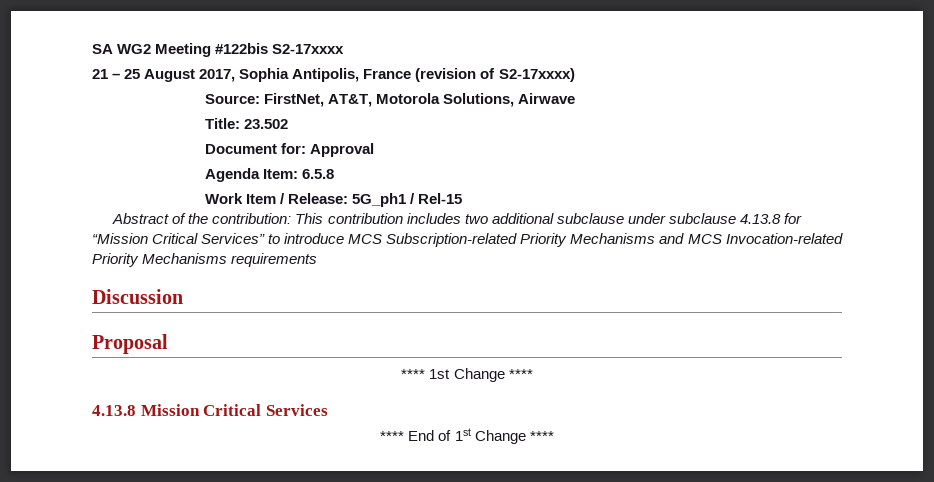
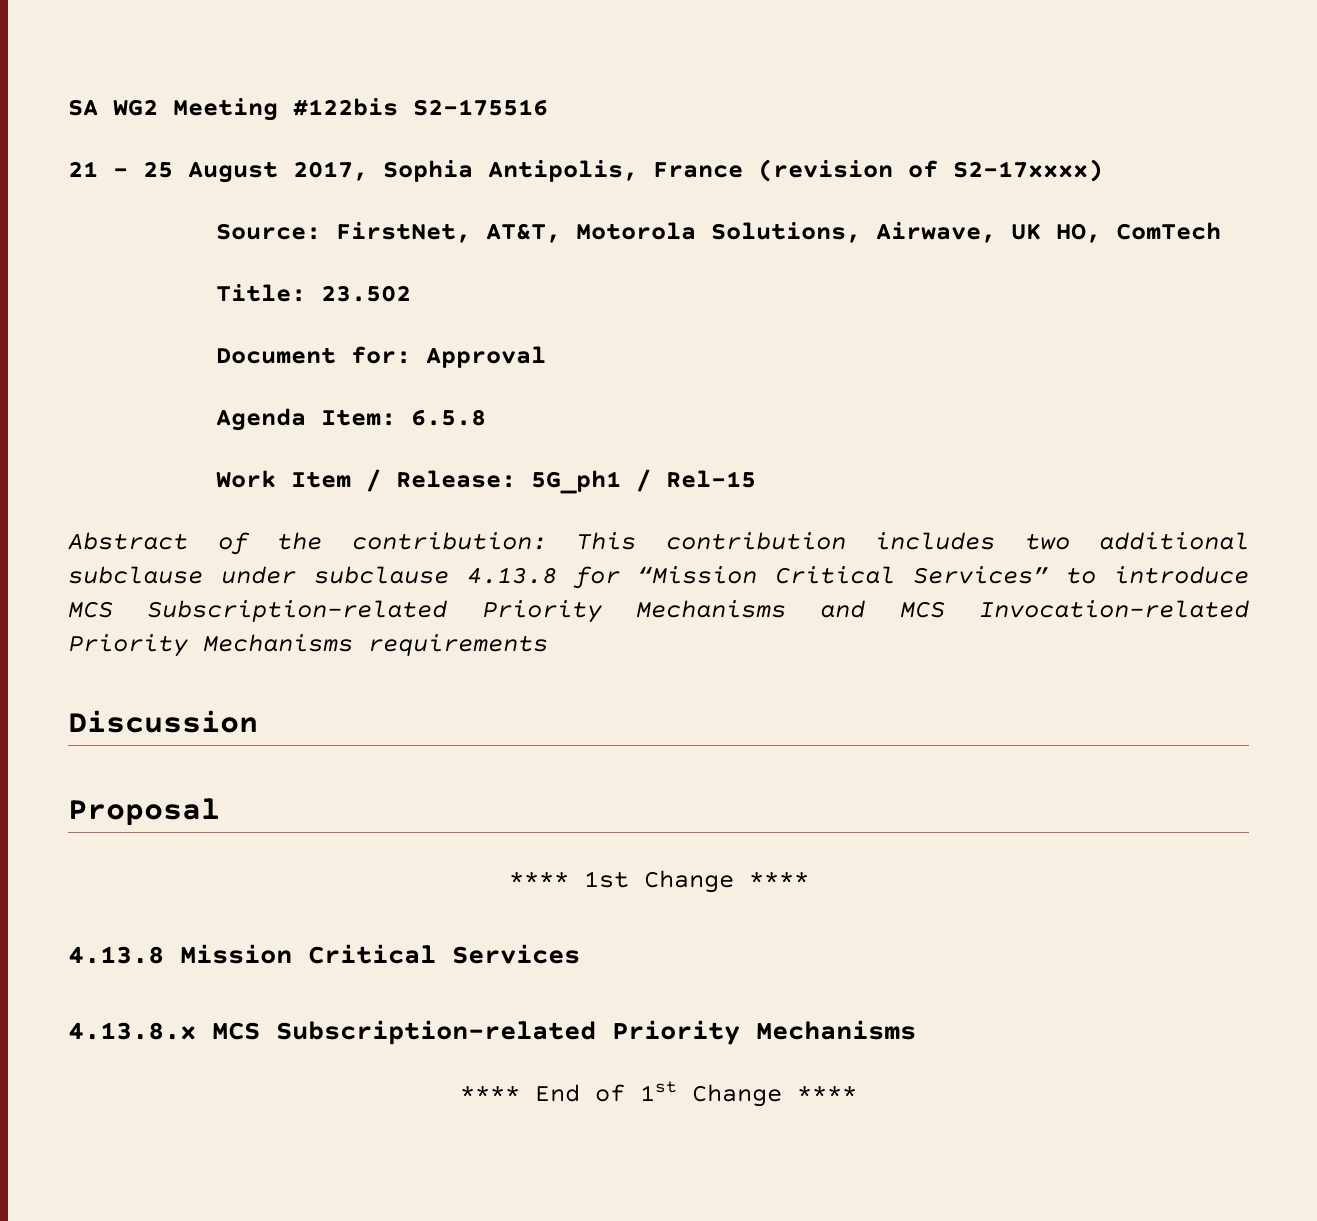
- SA WG2 Meeting #122bis S2-17xxxx
+ SA WG2 Meeting #122bis S2-175516
- Source: FirstNet, AT&T, Motorola Solutions, Airwave
+ Source: FirstNet, AT&T, Motorola Solutions, Airwave, UK HO, ComTech
+ 4.13.8.x MCS Subscription-related Priority Mechanisms

